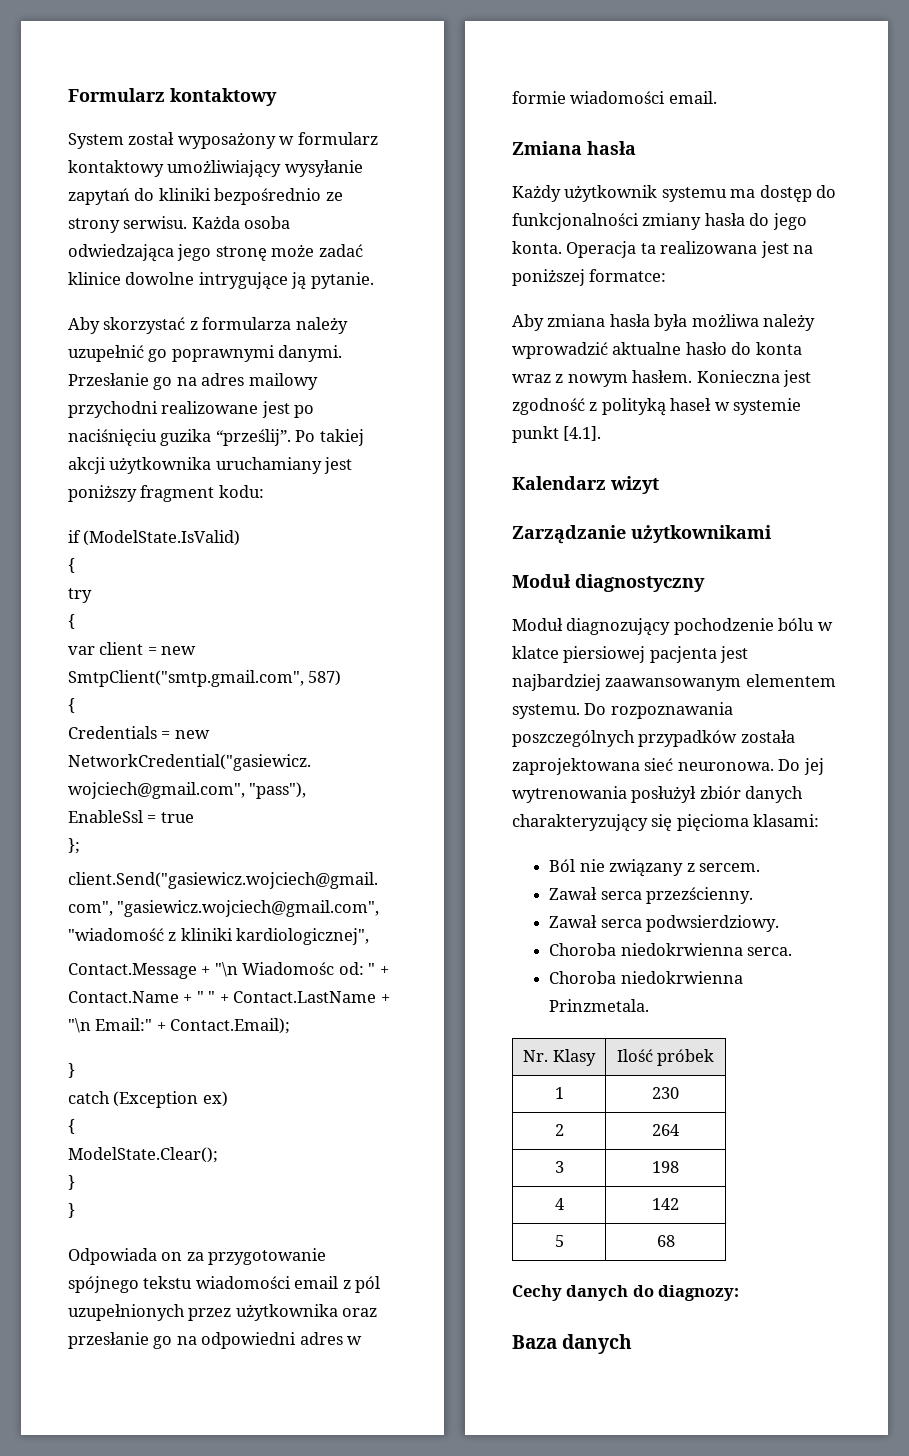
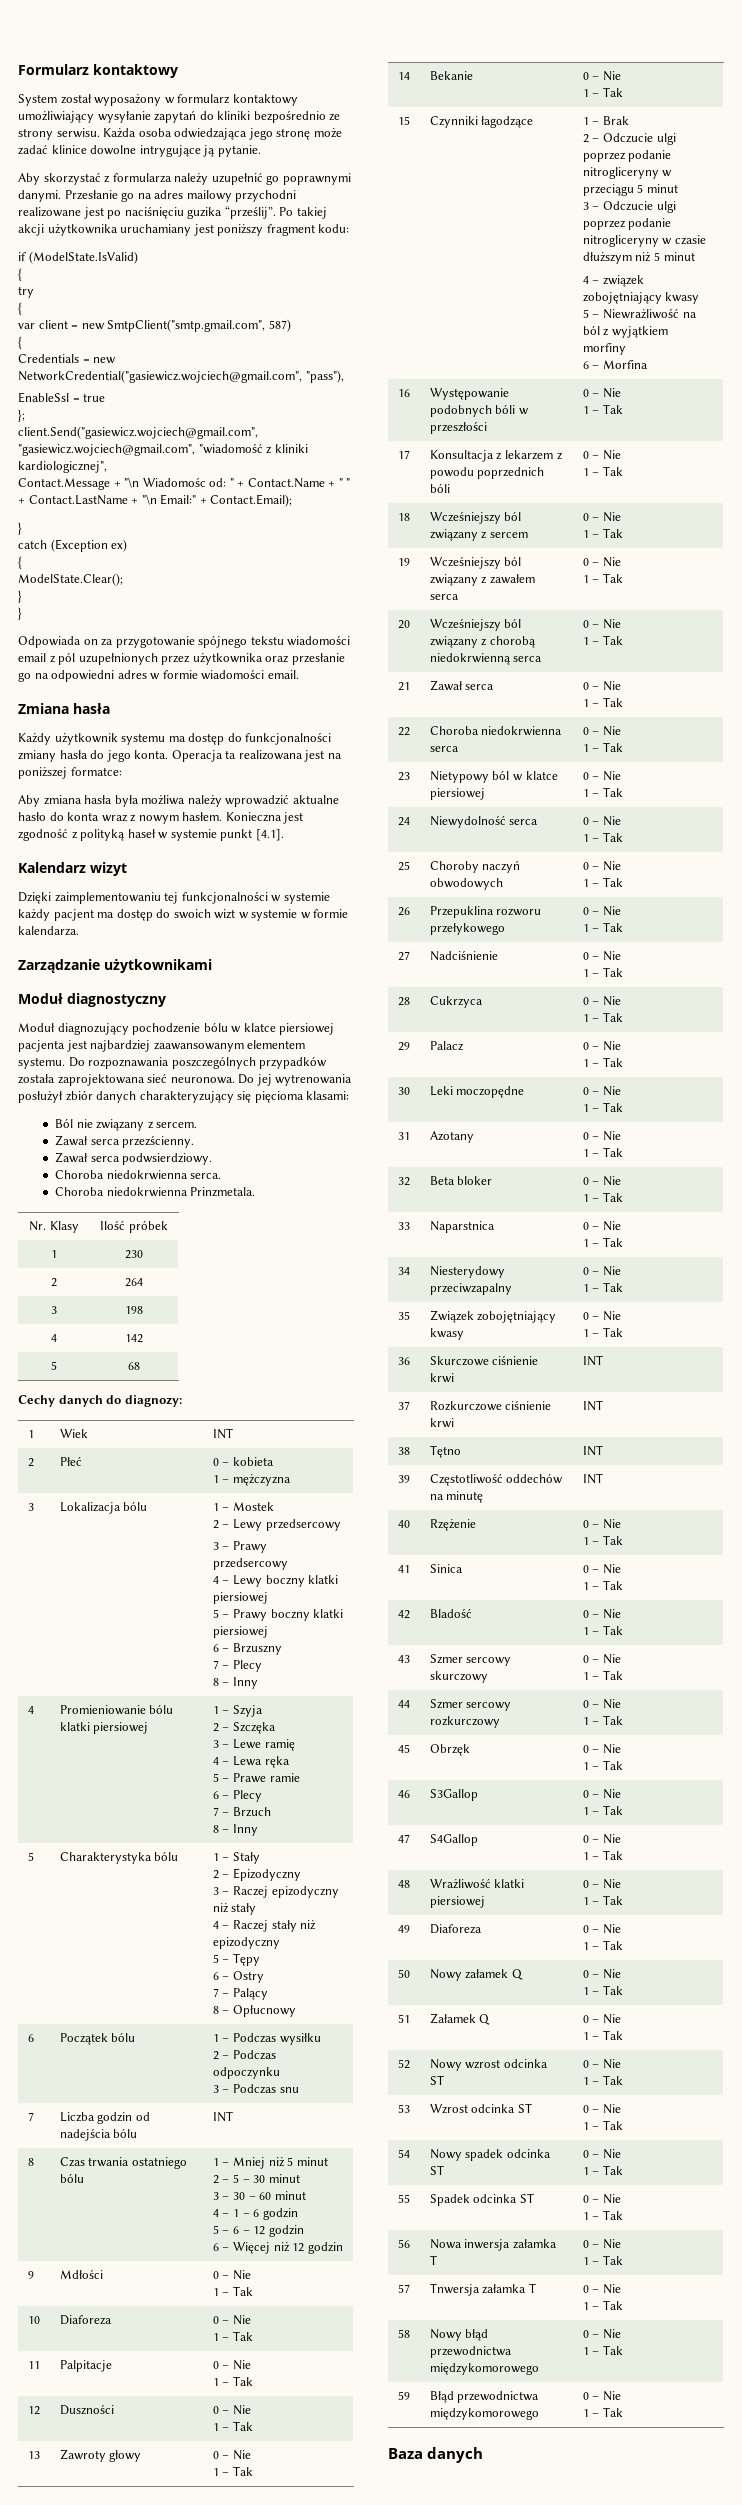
+ Dzięki zaimplementowaniu tej funkcjonalności w systemie każdy pacjent ma dostęp do swoich wizt w systemie w formie kalendarza.
+ 1 | Wiek | INT
+ 2 | Płeć | 0 – kobieta
+ 1 – mężczyzna
+ 3 | Lokalizacja bólu | 1 – Mostek
+ 2 – Lewy przedsercowy
+ 3 – Prawy przedsercowy
+ 4 – Lewy boczny klatki piersiowej
+ 5 – Prawy boczny klatki piersiowej
+ 6 – Brzuszny
+ 7 – Plecy
+ 8 – Inny
+ 4 | Promieniowanie bólu klatki piersiowej | 1 – Szyja
+ 2 – Szczęka
+ 3 – Lewe ramię
+ 4 – Lewa ręka
+ 5 – Prawe ramie
+ 6 – Plecy
+ 7 – Brzuch
+ 8 – Inny
+ 5 | Charakterystyka bólu | 1 – Stały
+ 2 – Epizodyczny
+ 3 – Raczej epizodyczny niż stały
+ 4 – Raczej stały niż epizodyczny
+ 5 – Tępy
+ 6 – Ostry
+ 7 – Palący
+ 8 – Opłucnowy
+ 6 | Początek bólu | 1 – Podczas wysiłku
+ 2 – Podczas odpoczynku
+ 3 – Podczas snu
+ 7 | Liczba godzin od nadejścia bólu | INT
+ 8 | Czas trwania ostatniego bólu | 1 – Mniej niż 5 minut
+ 2 – 5 – 30 minut
+ 3 – 30 – 60 minut
+ 4 – 1 – 6 godzin
+ 5 – 6 – 12 godzin
+ 6 – Więcej niż 12 godzin
+ 9 | Mdłości | 0 – Nie
+ 1 – Tak
+ 10 | Diaforeza | 0 – Nie
+ 1 – Tak
+ 11 | Palpitacje | 0 – Nie
+ 1 – Tak
+ 12 | Duszności | 0 – Nie
+ 1 – Tak
+ 13 | Zawroty głowy | 0 – Nie
+ 1 – Tak
+ 14 | Bekanie | 0 – Nie
+ 1 – Tak
+ 15 | Czynniki łagodzące | 1 – Brak
+ 2 – Odczucie ulgi poprzez podanie nitrogliceryny w przeciągu 5 minut
+ 3 – Odczucie ulgi poprzez podanie nitrogliceryny w czasie dłuższym niż 5 minut
+ 4 – związek zobojętniający kwasy
+ 5 – Niewrażliwość na ból z wyjątkiem morfiny
+ 6 – Morfina
+ 16 | Występowanie podobnych bóli w przeszłości | 0 – Nie
+ 1 – Tak
+ 17 | Konsultacja z lekarzem z powodu poprzednich bóli | 0 – Nie
+ 1 – Tak
+ 18 | Wcześniejszy ból związany z sercem | 0 – Nie
+ 1 – Tak
+ 19 | Wcześniejszy ból związany z zawałem serca | 0 – Nie
+ 1 – Tak
+ 20 | Wcześniejszy ból związany z chorobą niedokrwienną serca | 0 – Nie
+ 1 – Tak
+ 21 | Zawał serca | 0 – Nie
+ 1 – Tak
+ 22 | Choroba niedokrwienna serca | 0 – Nie
+ 1 – Tak
+ 23 | Nietypowy ból w klatce piersiowej | 0 – Nie
+ 1 – Tak
+ 24 | Niewydolność serca | 0 – Nie
+ 1 – Tak
+ 25 | Choroby naczyń obwodowych | 0 – Nie
+ 1 – Tak
+ 26 | Przepuklina rozworu przełykowego | 0 – Nie
+ 1 – Tak
+ 27 | Nadciśnienie | 0 – Nie
+ 1 – Tak
+ 28 | Cukrzyca | 0 – Nie
+ 1 – Tak
+ 29 | Palacz | 0 – Nie
+ 1 – Tak
+ 30 | Leki moczopędne | 0 – Nie
+ 1 – Tak
+ 31 | Azotany | 0 – Nie
+ 1 – Tak
+ 32 | Beta bloker | 0 – Nie
+ 1 – Tak
+ 33 | Naparstnica | 0 – Nie
+ 1 – Tak
+ 34 | Niesterydowy przeciwzapalny | 0 – Nie
+ 1 – Tak
+ 35 | Związek zobojętniający kwasy | 0 – Nie
+ 1 – Tak
+ 36 | Skurczowe ciśnienie krwi | INT
+ 37 | Rozkurczowe ciśnienie krwi | INT
+ 38 | Tętno | INT
+ 39 | Częstotliwość oddechów na minutę | INT
+ 40 | Rzężenie | 0 – Nie
+ 1 – Tak
+ 41 | Sinica | 0 – Nie
+ 1 – Tak
+ 42 | Bladość | 0 – Nie
+ 1 – Tak
+ 43 | Szmer sercowy skurczowy | 0 – Nie
+ 1 – Tak
+ 44 | Szmer sercowy rozkurczowy | 0 – Nie
+ 1 – Tak
+ 45 | Obrzęk | 0 – Nie
+ 1 – Tak
+ 46 | S3Gallop | 0 – Nie
+ 1 – Tak
+ 47 | S4Gallop | 0 – Nie
+ 1 – Tak
+ 48 | Wrażliwość klatki piersiowej | 0 – Nie
+ 1 – Tak
+ 49 | Diaforeza | 0 – Nie
+ 1 – Tak
+ 50 | Nowy załamek Q | 0 – Nie
+ 1 – Tak
+ 51 | Załamek Q | 0 – Nie
+ 1 – Tak
+ 52 | Nowy wzrost odcinka ST | 0 – Nie
+ 1 – Tak
+ 53 | Wzrost odcinka ST | 0 – Nie
+ 1 – Tak
+ 54 | Nowy spadek odcinka ST | 0 – Nie
+ 1 – Tak
+ 55 | Spadek odcinka ST | 0 – Nie
+ 1 – Tak
+ 56 | Nowa inwersja załamka T | 0 – Nie
+ 1 – Tak
+ 57 | Tnwersja załamka T | 0 – Nie
+ 1 – Tak
+ 58 | Nowy błąd przewodnictwa międzykomorowego | 0 – Nie
+ 1 – Tak
+ 59 | Błąd przewodnictwa międzykomorowego | 0 – Nie
+ 1 – Tak

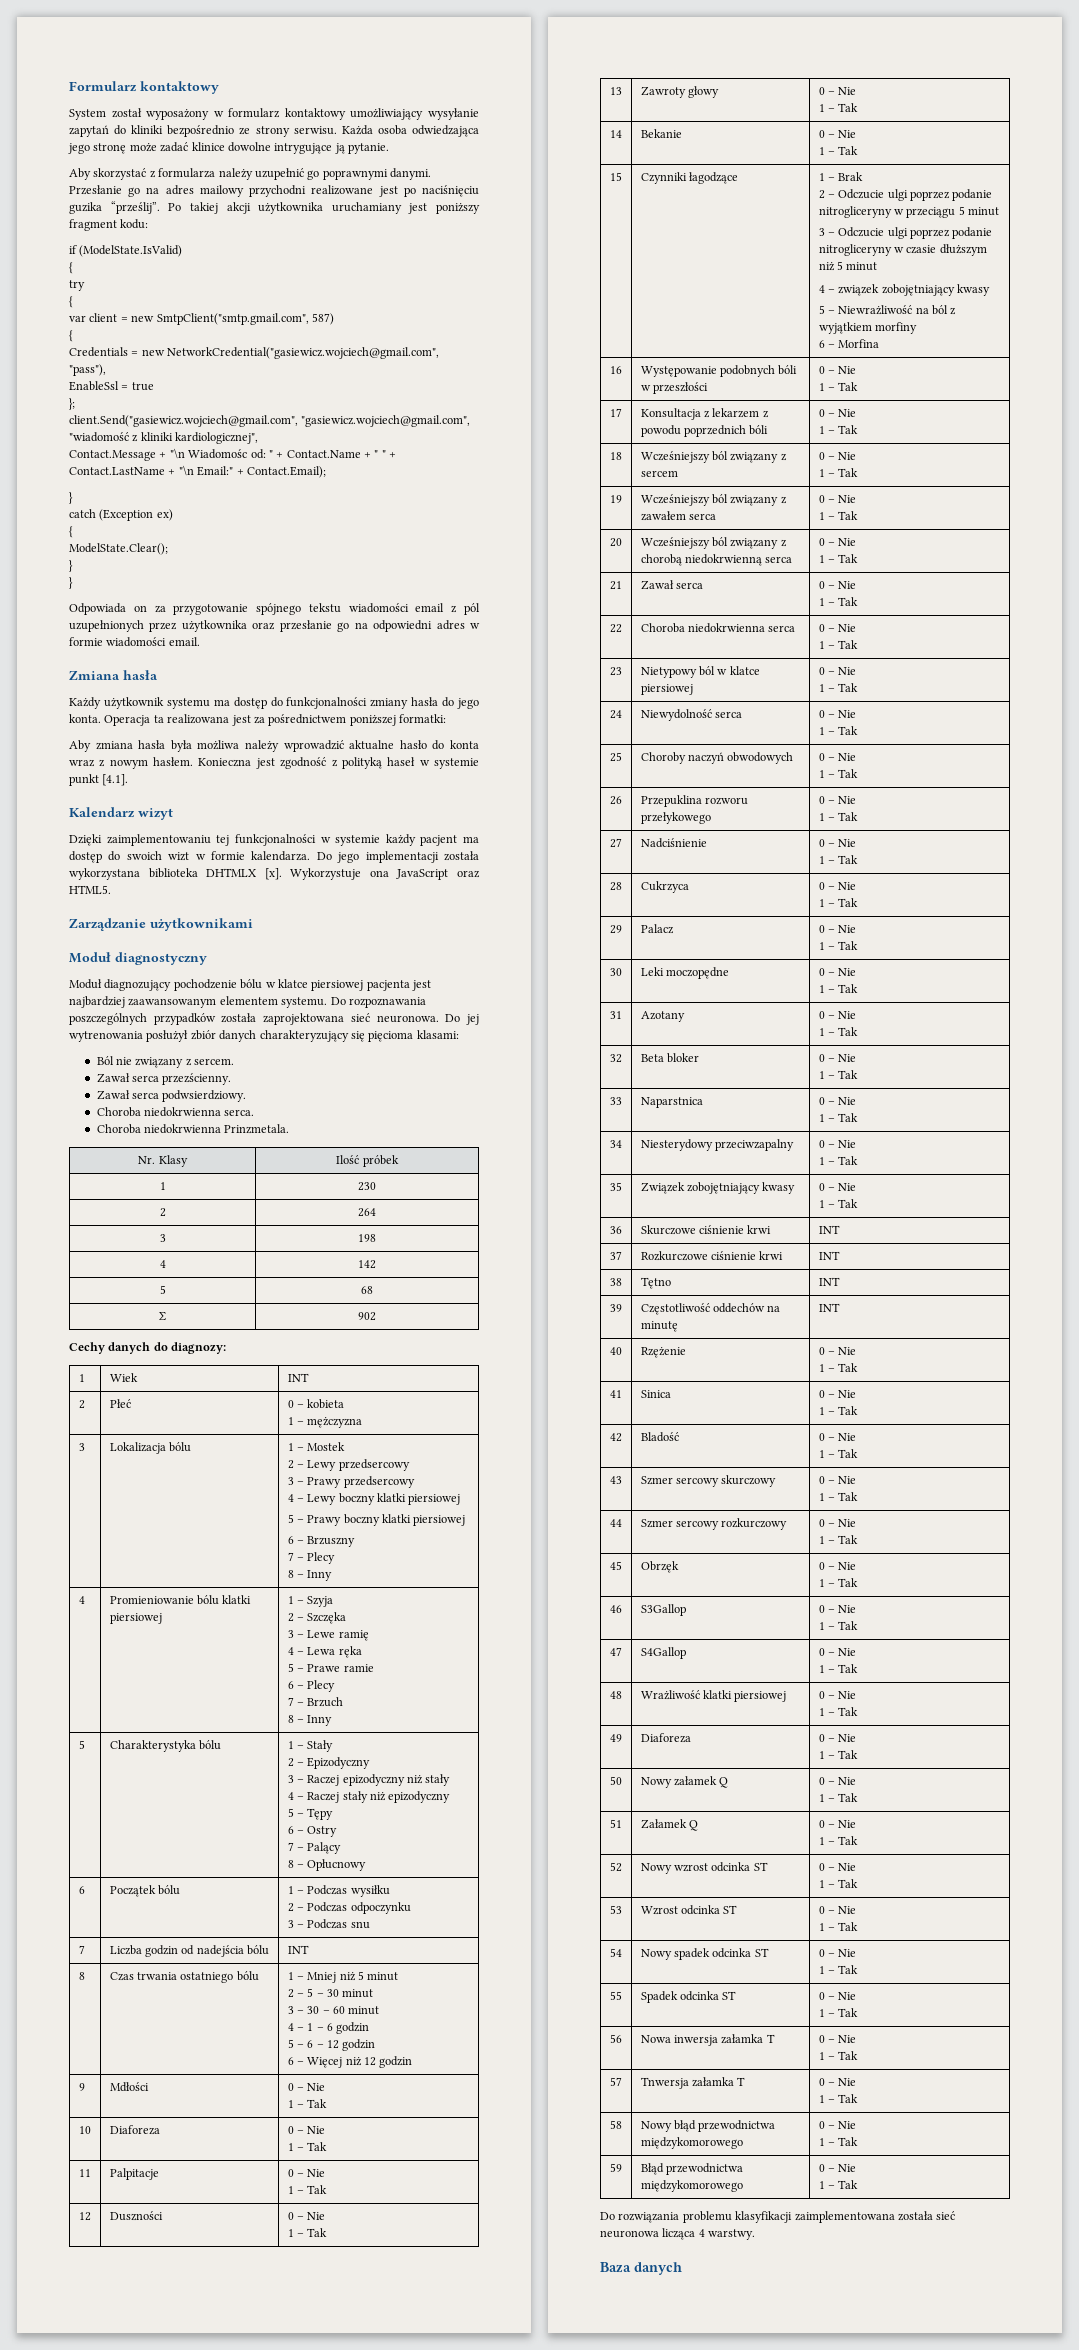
- Operacja ta realizowana jest na poniższej formatce:
+ Operacja ta realizowana jest za pośrednictwem poniższej formatki:
- Dzięki zaimplementowaniu tej funkcjonalności w systemie każdy pacjent ma dostęp do swoich wizt w systemie w formie kalendarza.
+ Dzięki zaimplementowaniu tej funkcjonalności w systemie każdy pacjent ma dostęp do swoich wizt w formie kalendarza. Do jego implementacji została wykorzystana biblioteka DHTMLX [x]. Wykorzystuje ona JavaScript oraz HTML5.
+ Σ | 902
+ Do rozwiązania problemu klasyfikacji zaimplementowana została sieć neuronowa licząca 4 warstwy.

